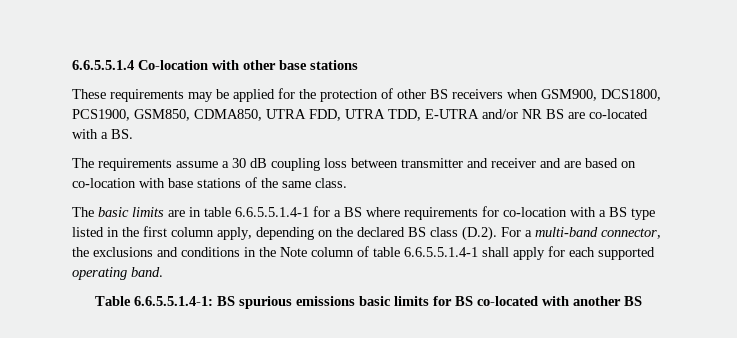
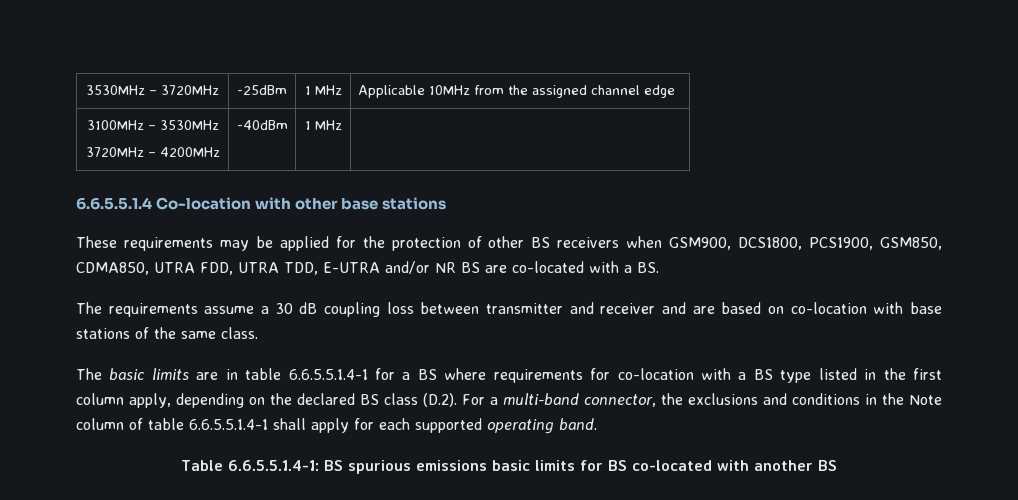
+ 3530MHz – 3720MHz | -25dBm | 1 MHz | Applicable 10MHz from the assigned channel edge
+ 3100MHz – 3530MHz
+ 3720MHz – 4200MHz | -40dBm | 1 MHz |

